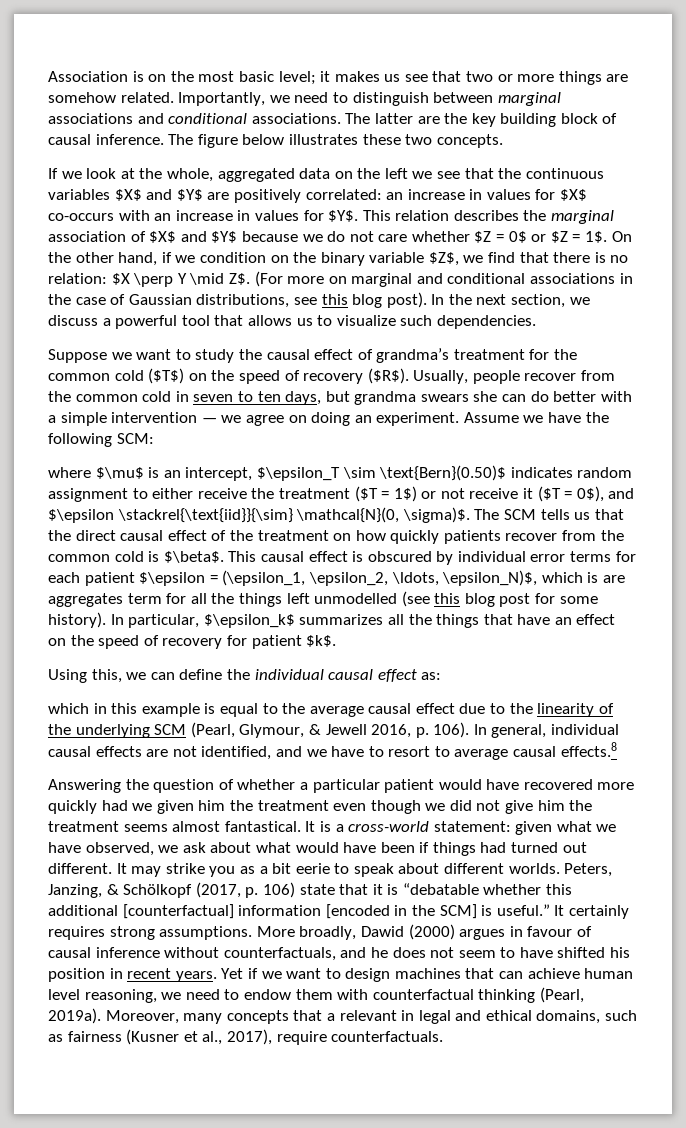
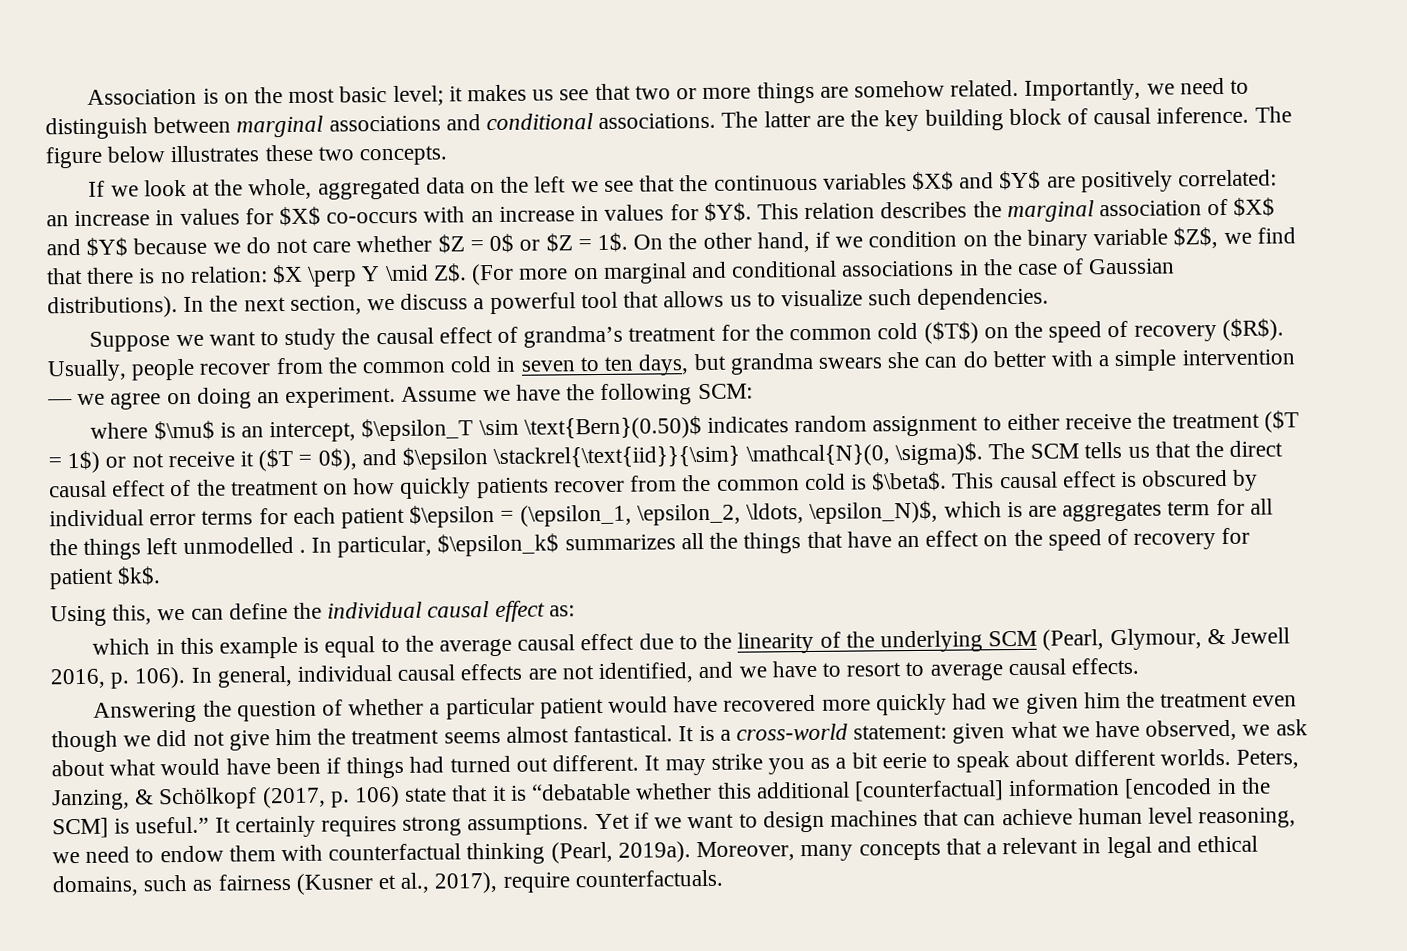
- On the other hand, if we condition on the binary variable $Z$, we find that there is no relation: $X \perp Y \mid Z$. (For more on marginal and conditional associations in the case of Gaussian distributions, see this blog post).
+ On the other hand, if we condition on the binary variable $Z$, we find that there is no relation: $X \perp Y \mid Z$. (For more on marginal and conditional associations in the case of Gaussian distributions).
- This causal effect is obscured by individual error terms for each patient $\epsilon = (\epsilon_1, \epsilon_2, \ldots, \epsilon_N)$, which is are aggregates term for all the things left unmodelled (see this blog post for some history).
+ This causal effect is obscured by individual error terms for each patient $\epsilon = (\epsilon_1, \epsilon_2, \ldots, \epsilon_N)$, which is are aggregates term for all the things left unmodelled .
- In general, individual causal effects are not identified, and we have to resort to average causal effects.8
+ In general, individual causal effects are not identified, and we have to resort to average causal effects.
- More broadly, Dawid (2000) argues in favour of causal inference without counterfactuals, and he does not seem to have shifted his position in recent years.

